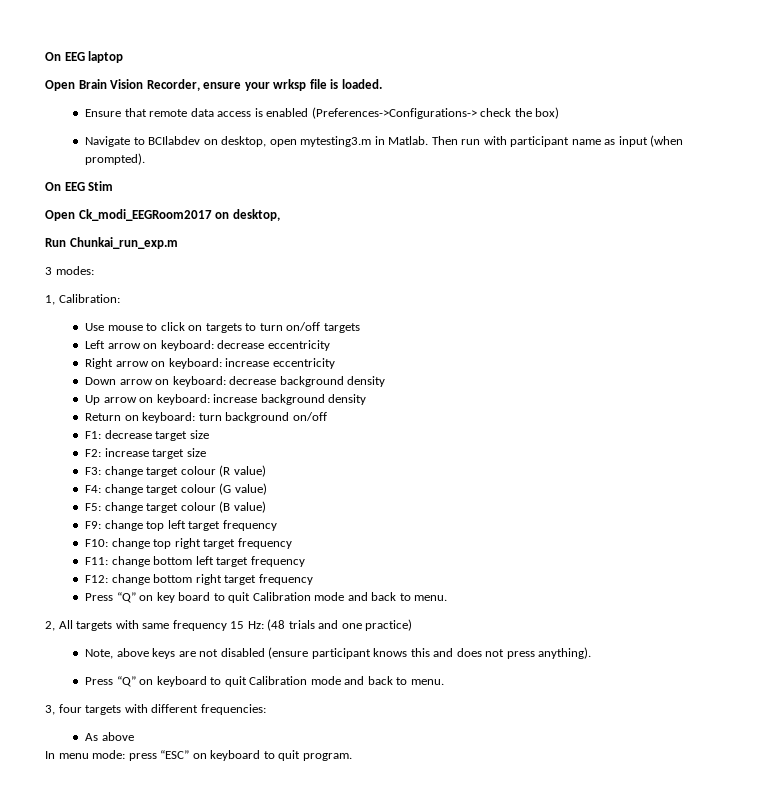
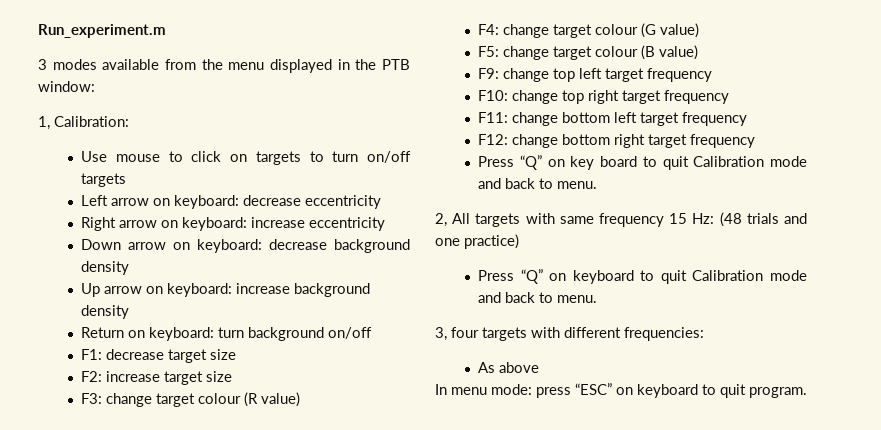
- On EEG laptop
- Open Brain Vision Recorder, ensure your wrksp file is loaded.
- Ensure that remote data access is enabled (Preferences->Configurations-> check the box)
- Navigate to BCIlabdev on desktop, open mytesting3.m in Matlab. Then run with participant name as input (when prompted).
- On EEG Stim
- Open Ck_modi_EEGRoom2017 on desktop,
- Run Chunkai_run_exp.m
- 3 modes:
+ Run_experiment.m
+ 3 modes available from the menu displayed in the PTB window:
- Note, above keys are not disabled (ensure participant knows this and does not press anything).

